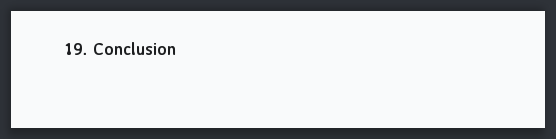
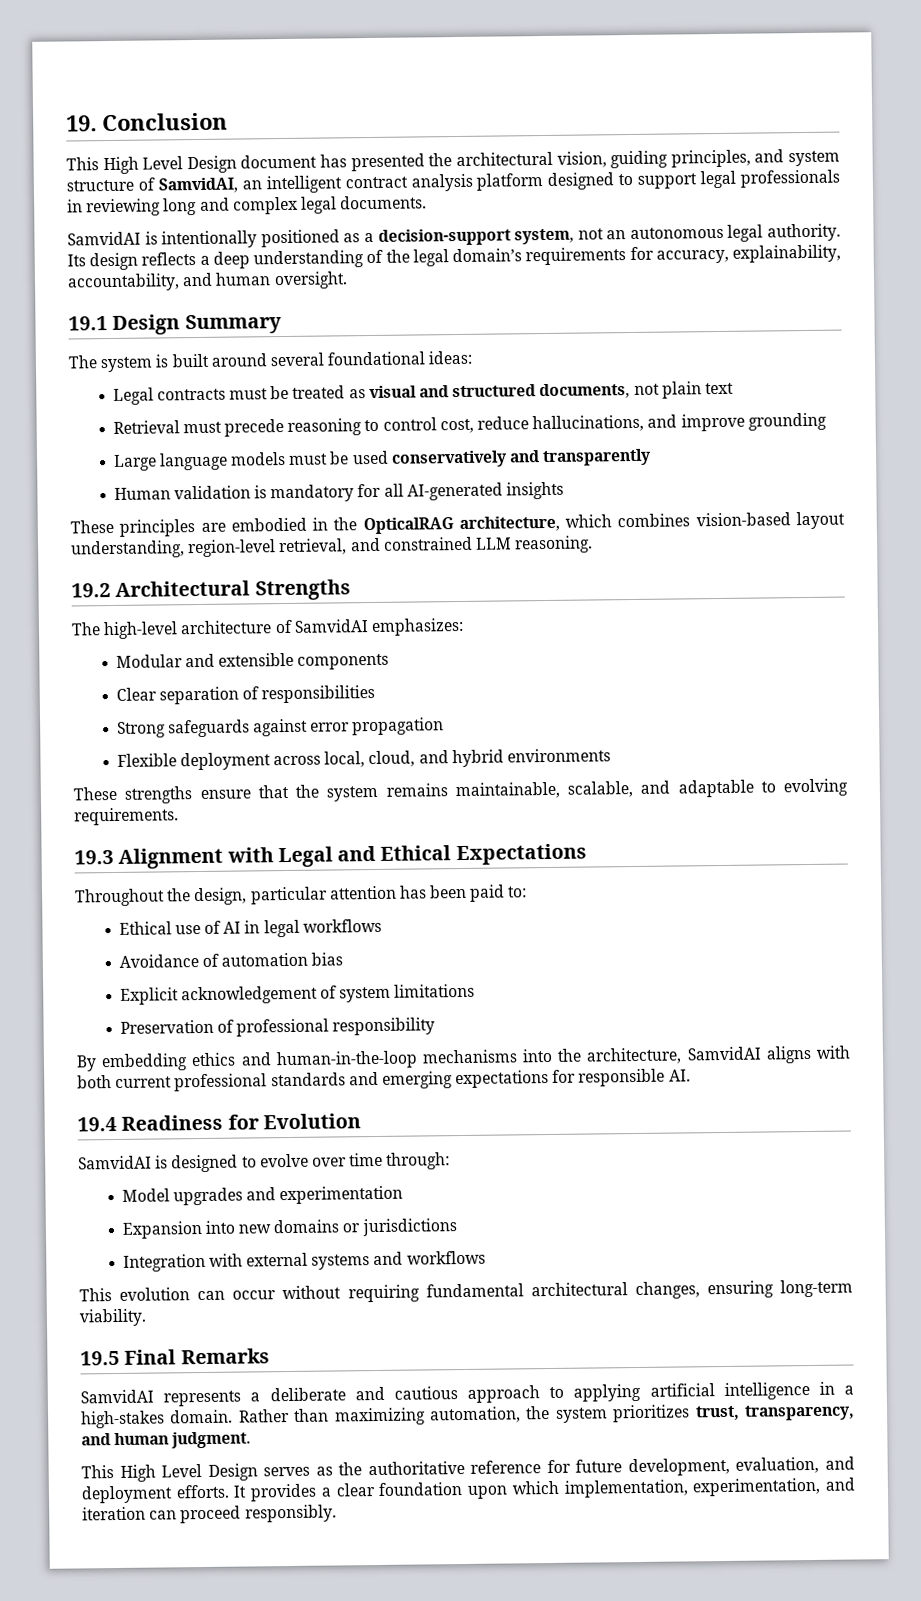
+ This High Level Design document has presented the architectural vision, guiding principles, and system structure of SamvidAI, an intelligent contract analysis platform designed to support legal professionals in reviewing long and complex legal documents.
+ SamvidAI is intentionally positioned as a decision-support system, not an autonomous legal authority. Its design reflects a deep understanding of the legal domain’s requirements for accuracy, explainability, accountability, and human oversight.
+ 19.1 Design Summary
+ The system is built around several foundational ideas:
+ Legal contracts must be treated as visual and structured documents, not plain text
+ Retrieval must precede reasoning to control cost, reduce hallucinations, and improve grounding
+ Large language models must be used conservatively and transparently
+ Human validation is mandatory for all AI-generated insights
+ These principles are embodied in the OpticalRAG architecture, which combines vision-based layout understanding, region-level retrieval, and constrained LLM reasoning.
+ 19.2 Architectural Strengths
+ The high-level architecture of SamvidAI emphasizes:
+ Modular and extensible components
+ Clear separation of responsibilities
+ Strong safeguards against error propagation
+ Flexible deployment across local, cloud, and hybrid environments
+ These strengths ensure that the system remains maintainable, scalable, and adaptable to evolving requirements.
+ 19.3 Alignment with Legal and Ethical Expectations
+ Throughout the design, particular attention has been paid to:
+ Ethical use of AI in legal workflows
+ Avoidance of automation bias
+ Explicit acknowledgement of system limitations
+ Preservation of professional responsibility
+ By embedding ethics and human-in-the-loop mechanisms into the architecture, SamvidAI aligns with both current professional standards and emerging expectations for responsible AI.
+ 19.4 Readiness for Evolution
+ SamvidAI is designed to evolve over time through:
+ Model upgrades and experimentation
+ Expansion into new domains or jurisdictions
+ Integration with external systems and workflows
+ This evolution can occur without requiring fundamental architectural changes, ensuring long-term viability.
+ 19.5 Final Remarks
+ SamvidAI represents a deliberate and cautious approach to applying artificial intelligence in a high-stakes domain. Rather than maximizing automation, the system prioritizes trust, transparency, and human judgment.
+ This High Level Design serves as the authoritative reference for future development, evaluation, and deployment efforts. It provides a clear foundation upon which implementation, experimentation, and iteration can proceed responsibly.

